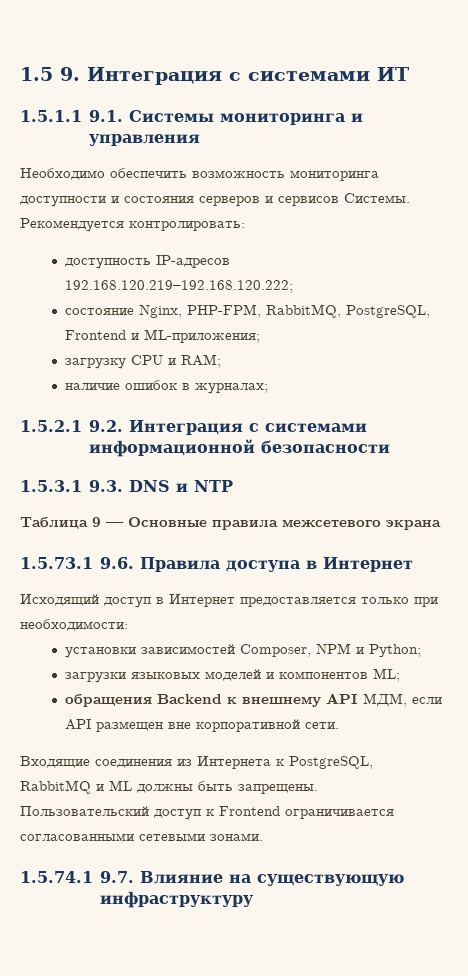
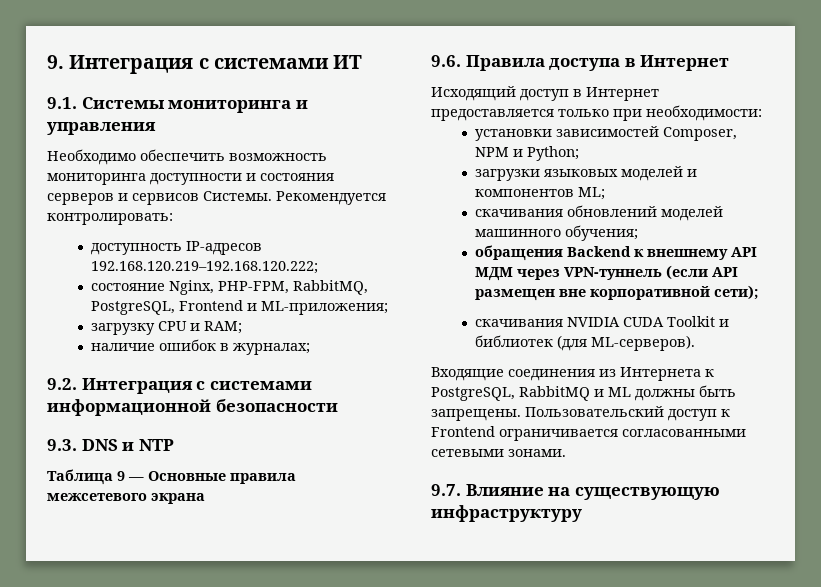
- 1.5 9. Интеграция с системами ИТ
+ 9. Интеграция с системами ИТ
- 1.5.1.1 9.1. Системы мониторинга и управления
+ 9.1. Системы мониторинга и управления
- 1.5.2.1 9.2. Интеграция с системами информационной безопасности
+ 9.2. Интеграция с системами информационной безопасности
- 1.5.3.1 9.3. DNS и NTP
+ 9.3. DNS и NTP
- 1.5.73.1 9.6. Правила доступа в Интернет
+ 9.6. Правила доступа в Интернет
+ скачивания обновлений моделей машинного обучения;
- обращения Backend к внешнему API МДМ, если API размещен вне корпоративной сети.
+ обращения Backend к внешнему API МДМ через VPN-туннель (если API размещен вне корпоративной сети);
+ скачивания NVIDIA CUDA Toolkit и библиотек (для ML-серверов).
- 1.5.74.1 9.7. Влияние на существующую инфраструктуру
+ 9.7. Влияние на существующую инфраструктуру

